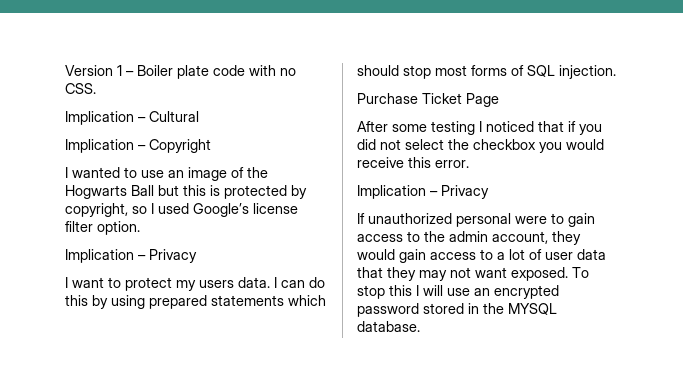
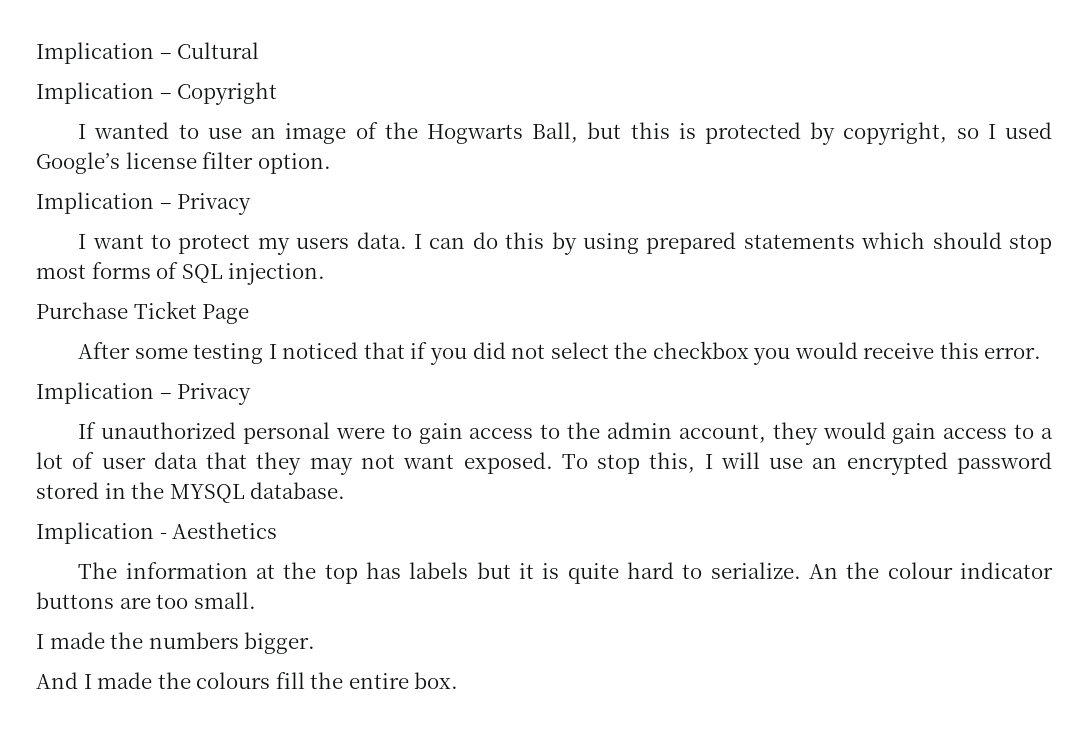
- Version 1 – Boiler plate code with no CSS.
- I wanted to use an image of the Hogwarts Ball but this is protected by copyright, so I used Google’s license filter option.
+ I wanted to use an image of the Hogwarts Ball, but this is protected by copyright, so I used Google’s license filter option.
- To stop this I will use an encrypted password stored in the MYSQL database.
+ To stop this, I will use an encrypted password stored in the MYSQL database.
+ Implication - Aesthetics
+ The information at the top has labels but it is quite hard to serialize. An the colour indicator buttons are too small.
+ I made the numbers bigger.
+ And I made the colours fill the entire box.

